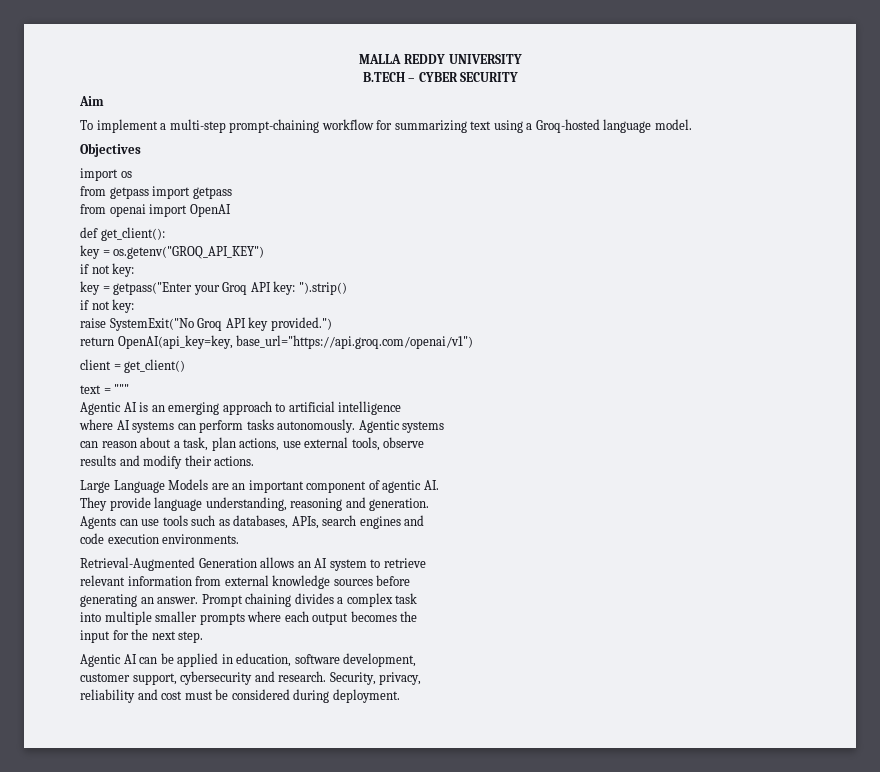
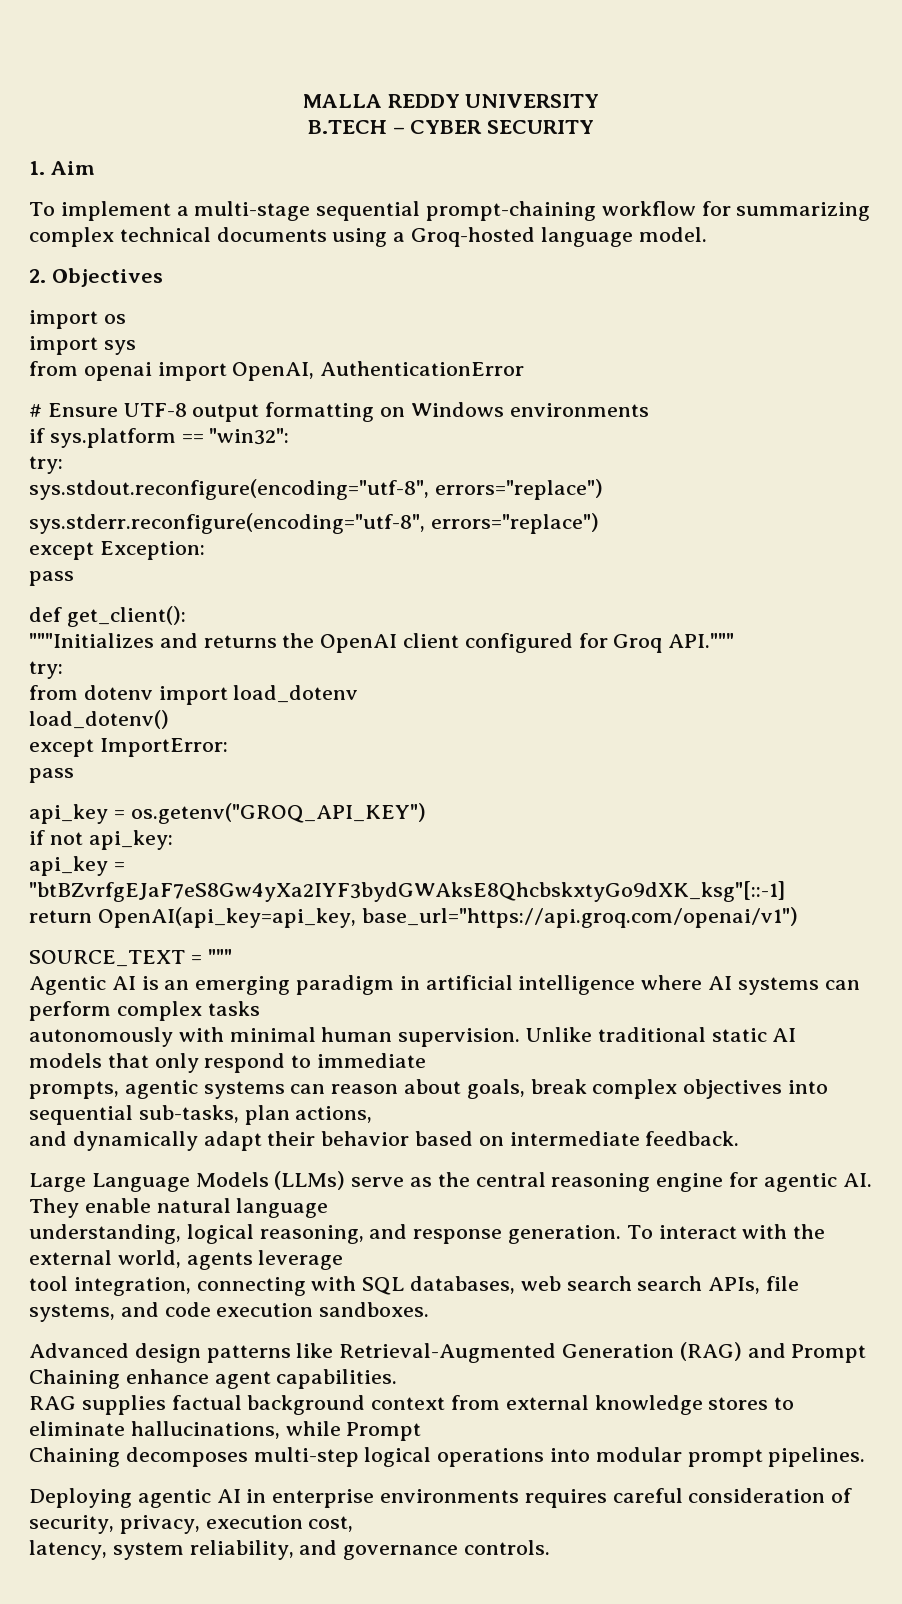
- Aim
+ 1. Aim
- To implement a multi-step prompt-chaining workflow for summarizing text using a Groq-hosted language model.
+ To implement a multi-stage sequential prompt-chaining workflow for summarizing complex technical documents using a Groq-hosted language model.
- Objectives
+ 2. Objectives
- from getpass import getpass
+ import sys
- from openai import OpenAI
+ from openai import OpenAI, AuthenticationError
+ # Ensure UTF-8 output formatting on Windows environments
+ if sys.platform == "win32":
+ try:
+ sys.stdout.reconfigure(encoding="utf-8", errors="replace")
+ sys.stderr.reconfigure(encoding="utf-8", errors="replace")
+ except Exception:
+ pass
  def get_client():
- key = os.getenv("GROQ_API_KEY")
- if not key:
- key = getpass("Enter your Groq API key: ").strip()
- if not key:
- raise SystemExit("No Groq API key provided.")
+ """Initializes and returns the OpenAI client configured for Groq API."""
+ try:
+ from dotenv import load_dotenv
+ load_dotenv()
+ except ImportError:
+ pass
+ api_key = os.getenv("GROQ_API_KEY")
+ if not api_key:
+ api_key = "btBZvrfgEJaF7eS8Gw4yXa2IYF3bydGWAksE8QhcbskxtyGo9dXK_ksg"[::-1]
- return OpenAI(api_key=key, base_url="https://api.groq.com/openai/v1")
+ return OpenAI(api_key=api_key, base_url="https://api.groq.com/openai/v1")
- client = get_client()
- text = """
+ SOURCE_TEXT = """
- Agentic AI is an emerging approach to artificial intelligence
- where AI systems can perform tasks autonomously. Agentic systems
- can reason about a task, plan actions, use external tools, observe
- results and modify their actions.
- Large Language Models are an important component of agentic AI.
- They provide language understanding, reasoning and generation.
- Agents can use tools such as databases, APIs, search engines and
- code execution environments.
- Retrieval-Augmented Generation allows an AI system to retrieve
- relevant information from external knowledge sources before
- generating an answer. Prompt chaining divides a complex task
- into multiple smaller prompts where each output becomes the
- input for the next step.
- Agentic AI can be applied in education, software development,
- customer support, cybersecurity and research. Security, privacy,
- reliability and cost must be considered during deployment.
+ Agentic AI is an emerging paradigm in artificial intelligence where AI systems can perform complex tasks
+ autonomously with minimal human supervision. Unlike traditional static AI models that only respond to immediate
+ prompts, agentic systems can reason about goals, break complex objectives into sequential sub-tasks, plan actions,
+ and dynamically adapt their behavior based on intermediate feedback.
+ Large Language Models (LLMs) serve as the central reasoning engine for agentic AI. They enable natural language
+ understanding, logical reasoning, and response generation. To interact with the external world, agents leverage
+ tool integration, connecting with SQL databases, web search search APIs, file systems, and code execution sandboxes.
+ Advanced design patterns like Retrieval-Augmented Generation (RAG) and Prompt Chaining enhance agent capabilities.
+ RAG supplies factual background context from external knowledge stores to eliminate hallucinations, while Prompt
+ Chaining decomposes multi-step logical operations into modular prompt pipelines.
+ Deploying agentic AI in enterprise environments requires careful consideration of security, privacy, execution cost,
+ latency, system reliability, and governance controls.

